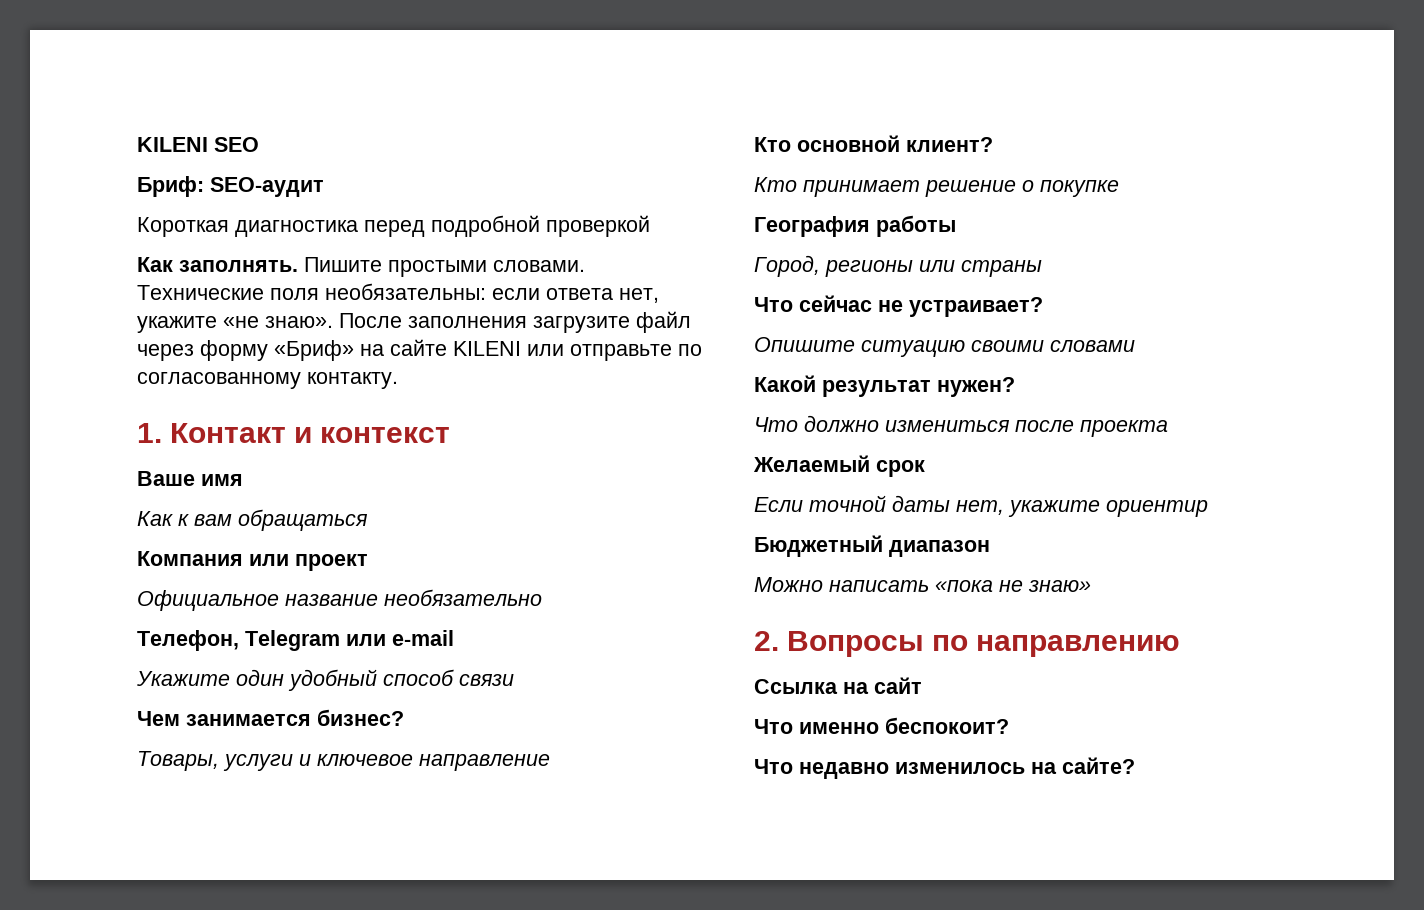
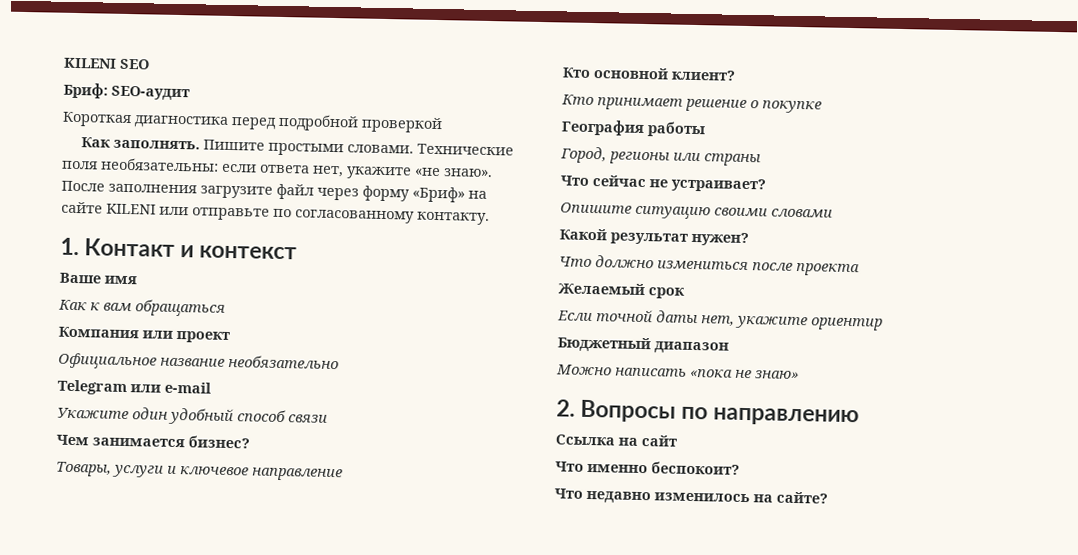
- Телефон, Telegram или e-mail
+ Telegram или e-mail

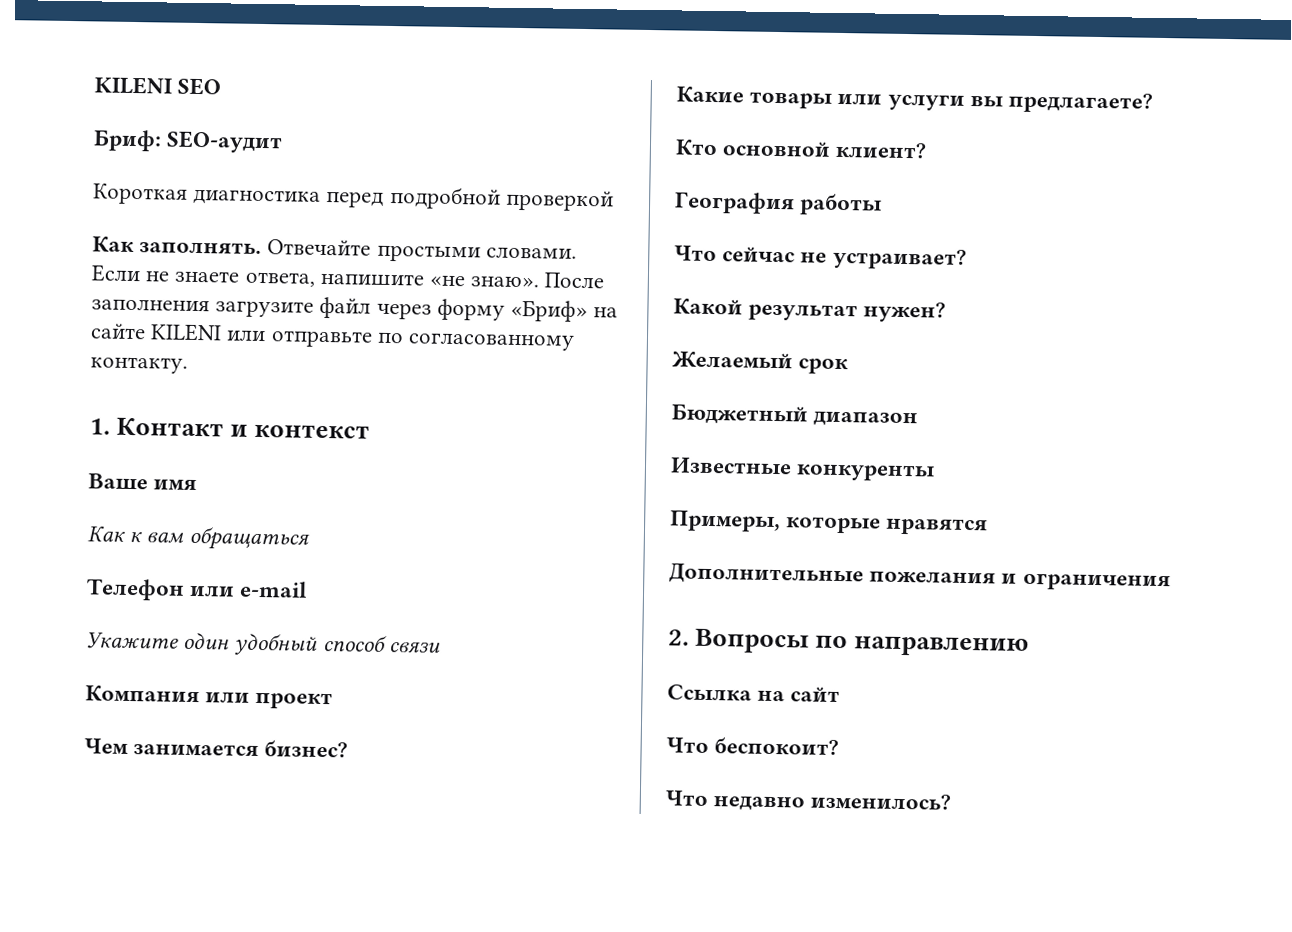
- Пишите простыми словами.
+ Отвечайте простыми словами.
- Технические поля необязательны: если ответа нет, укажите «не знаю».
+ Если не знаете ответа, напишите «не знаю».
- Компания или проект
- Официальное название необязательно
- Telegram или e-mail
+ Телефон или e-mail
+ Компания или проект
- Товары, услуги и ключевое направление
+ Какие товары или услуги вы предлагаете?
  Кто основной клиент?
- Кто принимает решение о покупке
  География работы
- Город, регионы или страны
- Опишите ситуацию своими словами
- Что должно измениться после проекта
  Желаемый срок
- Если точной даты нет, укажите ориентир
  Бюджетный диапазон
- Можно написать «пока не знаю»
+ Известные конкуренты
+ Примеры, которые нравятся
+ Дополнительные пожелания и ограничения
- Что именно беспокоит?
+ Что беспокоит?
- Что недавно изменилось на сайте?
+ Что недавно изменилось?

